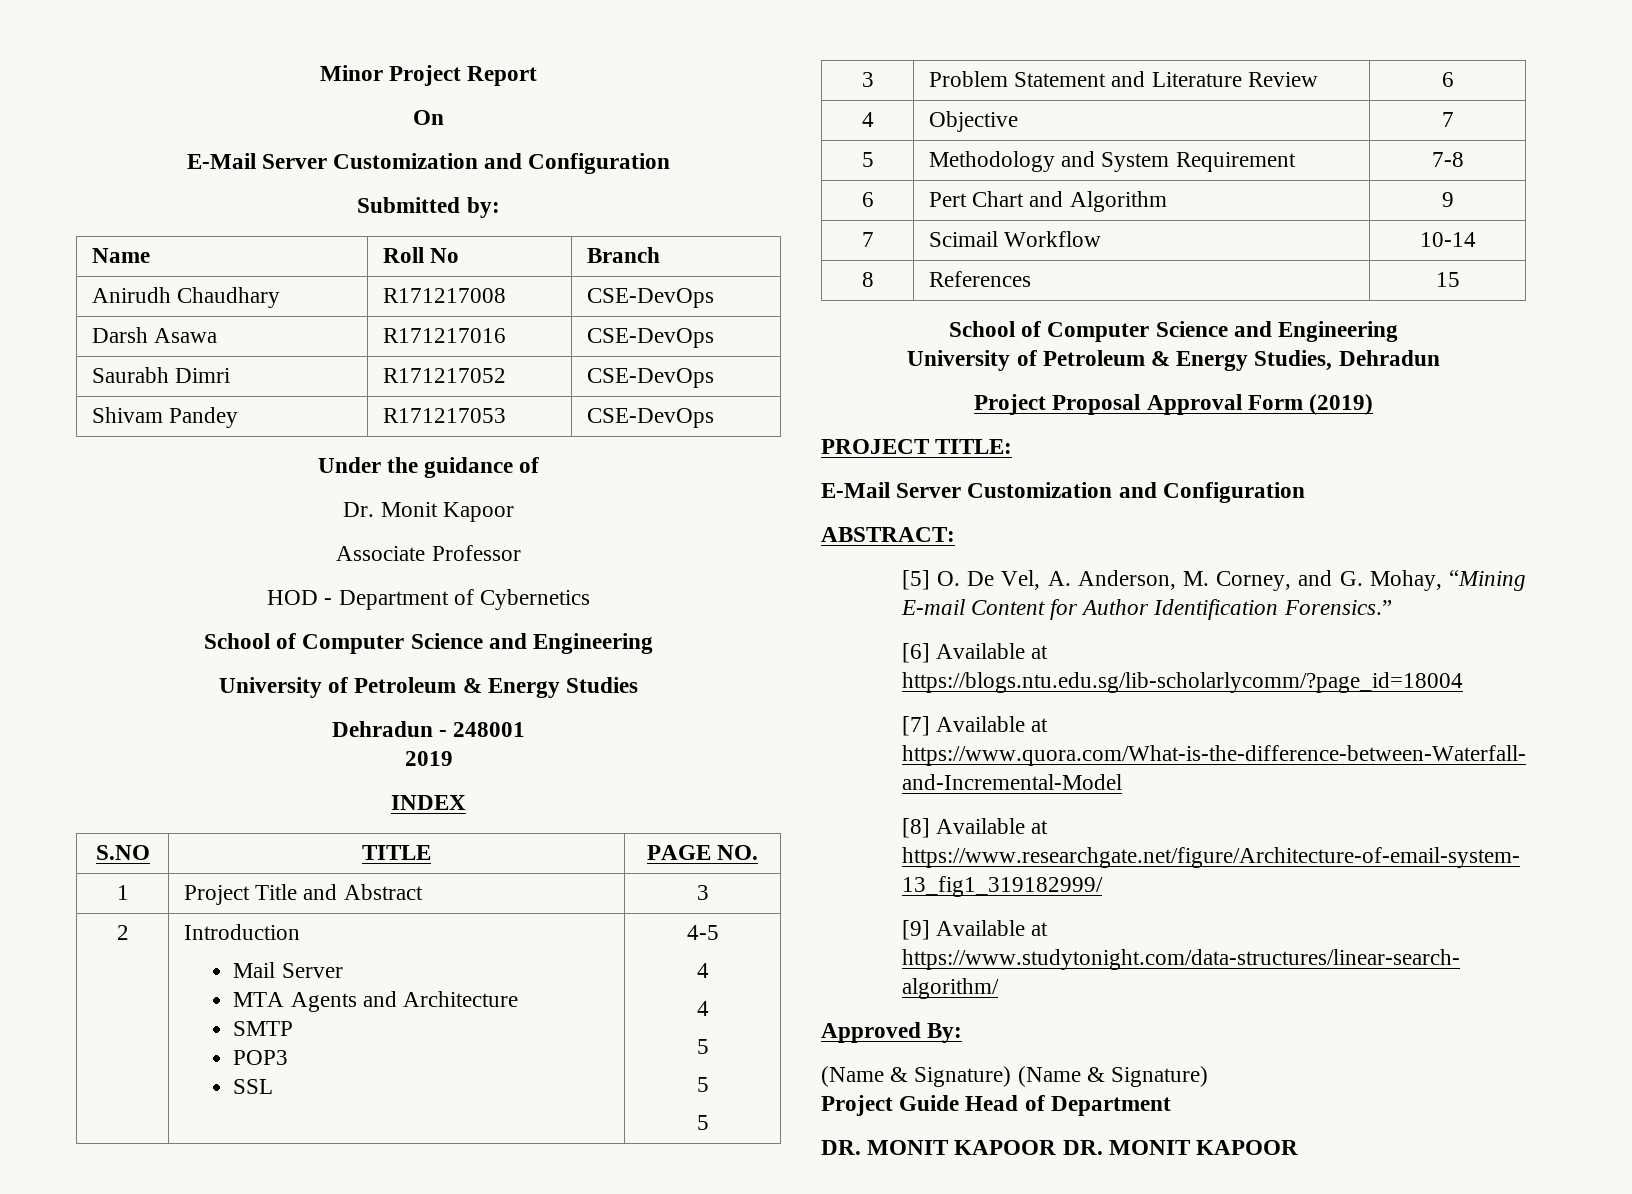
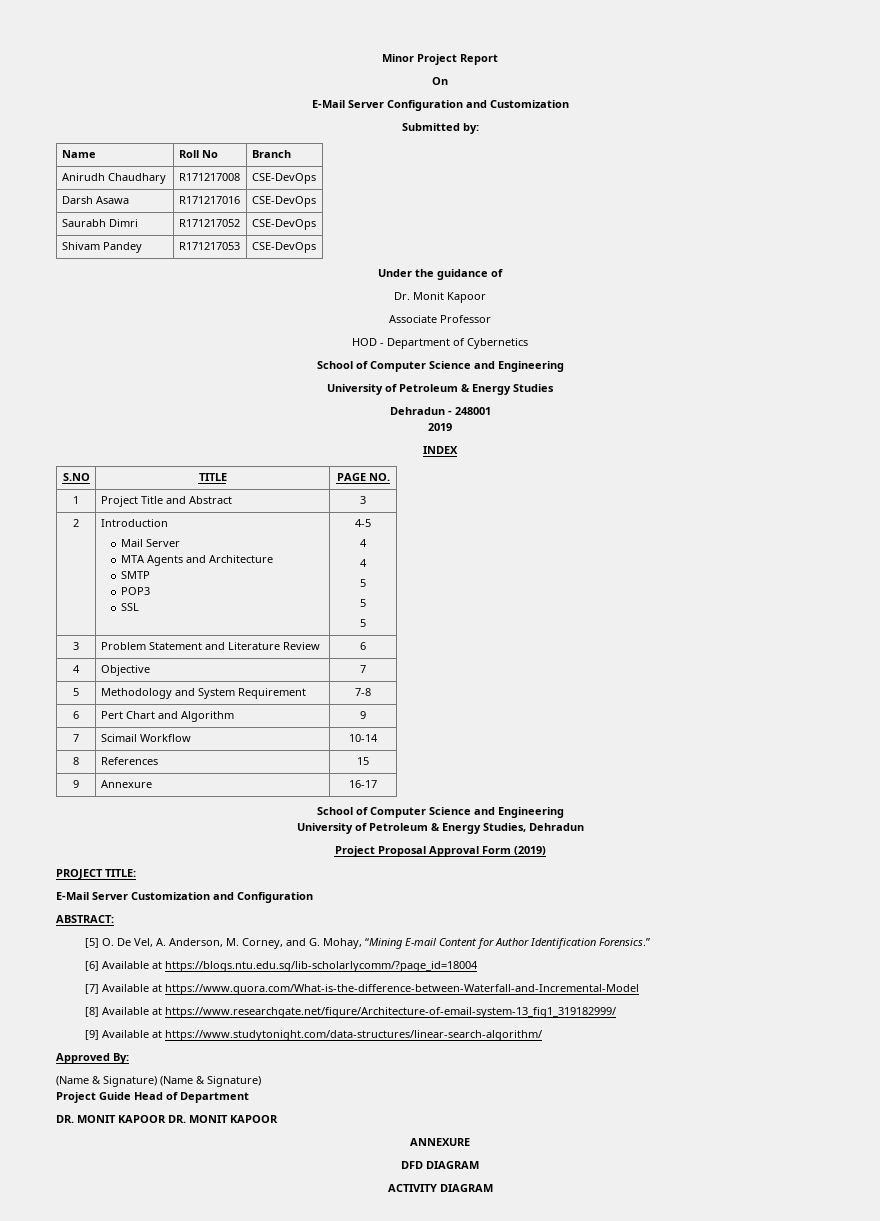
  On
- E-Mail Server Customization and Configuration
+ E-Mail Server Configuration and Customization
+ 9 | Annexure | 16-17
+ ANNEXURE
+ DFD DIAGRAM
+ ACTIVITY DIAGRAM

